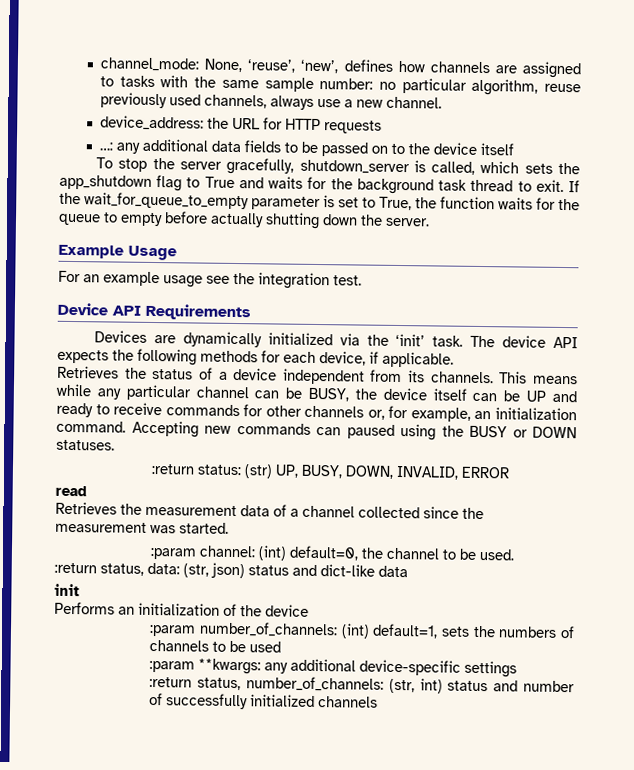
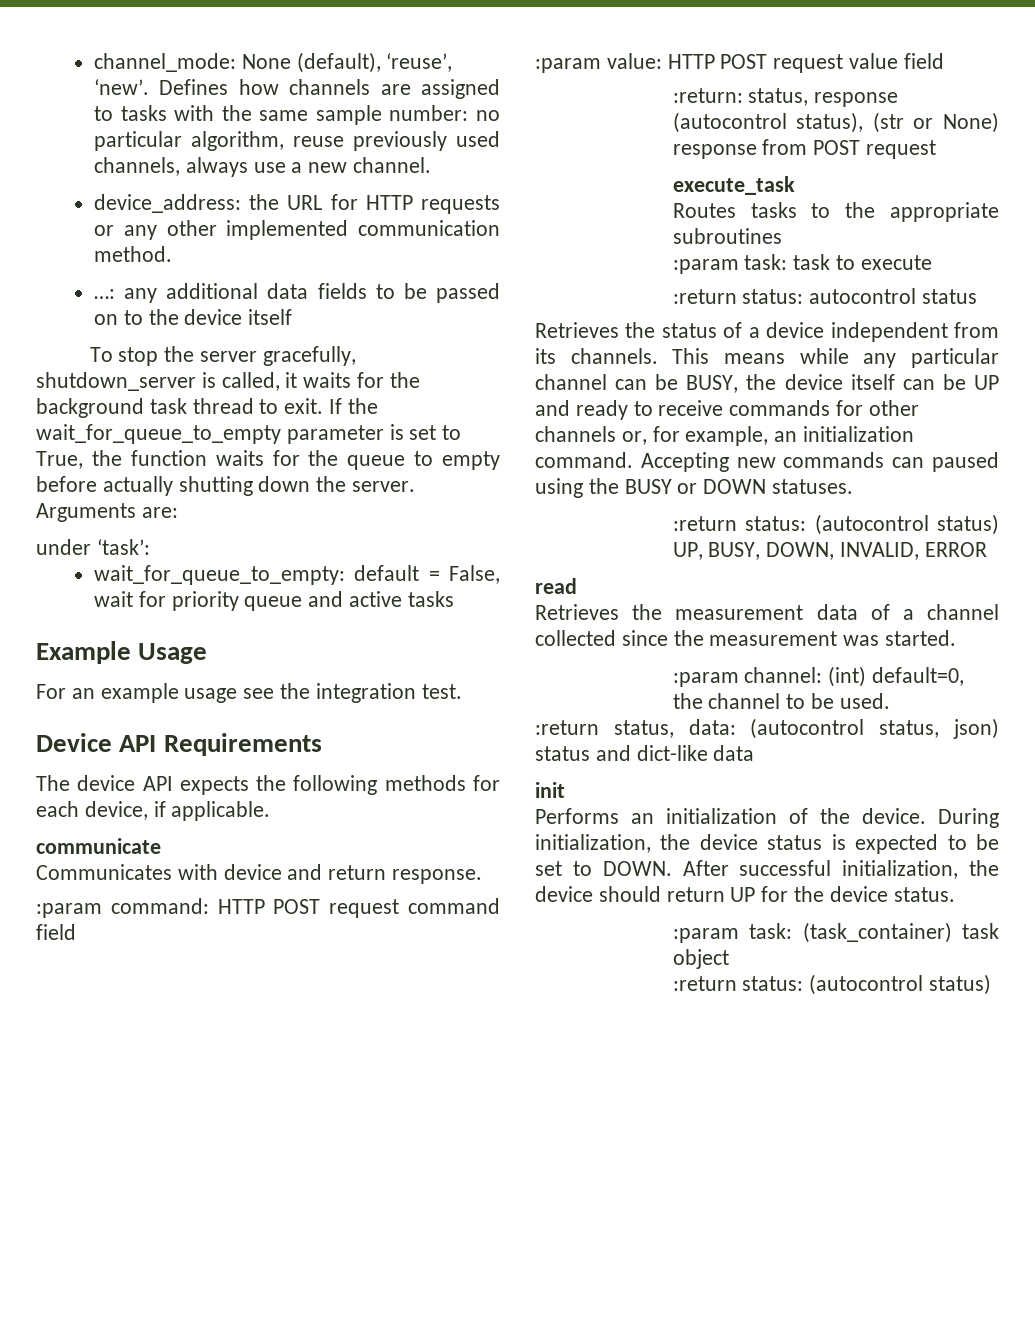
- channel_mode: None, ‘reuse’, ‘new’, defines how channels are assigned to tasks with the same sample number: no particular algorithm, reuse previously used channels, always use a new channel.
+ channel_mode: None (default), ‘reuse’, ‘new’. Defines how channels are assigned to tasks with the same sample number: no particular algorithm, reuse previously used channels, always use a new channel.
- device_address: the URL for HTTP requests
+ device_address: the URL for HTTP requests or any other implemented communication method.
- To stop the server gracefully, shutdown_server is called, which sets the app_shutdown flag to True and waits for the background task thread to exit.
+ To stop the server gracefully, shutdown_server is called, it waits for the background task thread to exit.
+ Arguments are:
+ under ‘task’:
+ wait_for_queue_to_empty: default = False, wait for priority queue and active tasks
- Devices are dynamically initialized via the ‘init’ task.
+ communicate
+ Communicates with device and return response.
+ :param command: HTTP POST request command field
+ :param value: HTTP POST request value field
+ :return: status, response (autocontrol status), (str or None) response from POST request
+ execute_task
+ Routes tasks to the appropriate subroutines
+ :param task: task to execute
+ :return status: autocontrol status
- :return status: (str) UP, BUSY, DOWN, INVALID, ERROR
+ :return status: (autocontrol status) UP, BUSY, DOWN, INVALID, ERROR
- :return status, data: (str, json) status and dict-like data
+ :return status, data: (autocontrol status, json) status and dict-like data
- Performs an initialization of the device
- :param number_of_channels: (int) default=1, sets the numbers of channels to be used
- :param **kwargs: any additional device-specific settings
- :return status, number_of_channels: (str, int) status and number of successfully initialized channels
+ Performs an initialization of the device. During initialization, the device status is expected to be set to DOWN. After successful initialization, the device should return UP for the device status.
+ :param task: (task_container) task object
+ :return status: (autocontrol status)

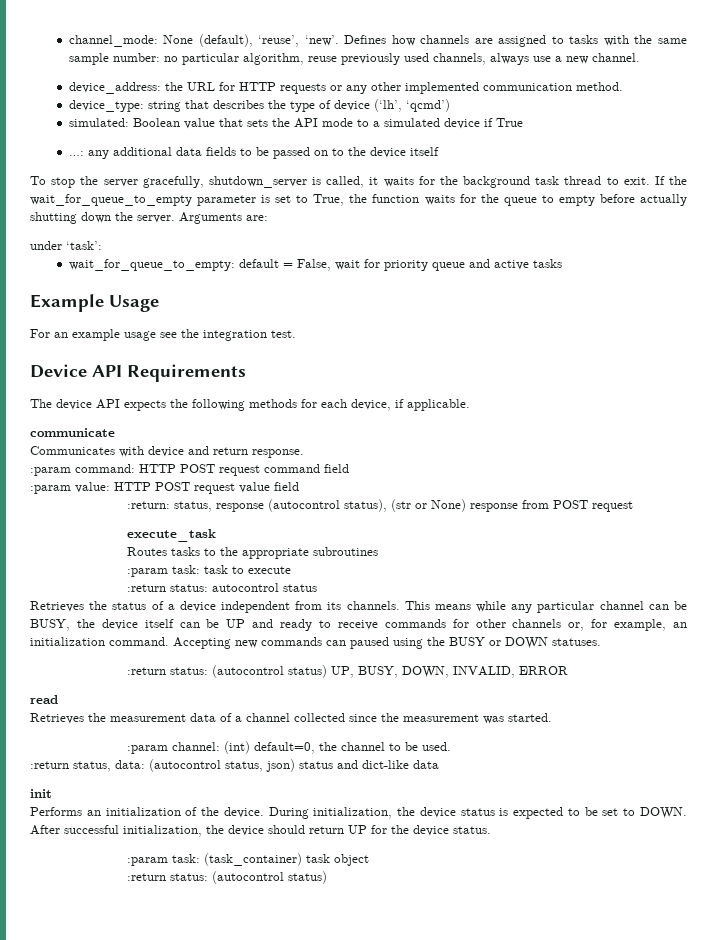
+ device_type: string that describes the type of device (‘lh’, ‘qcmd’)
+ simulated: Boolean value that sets the API mode to a simulated device if True

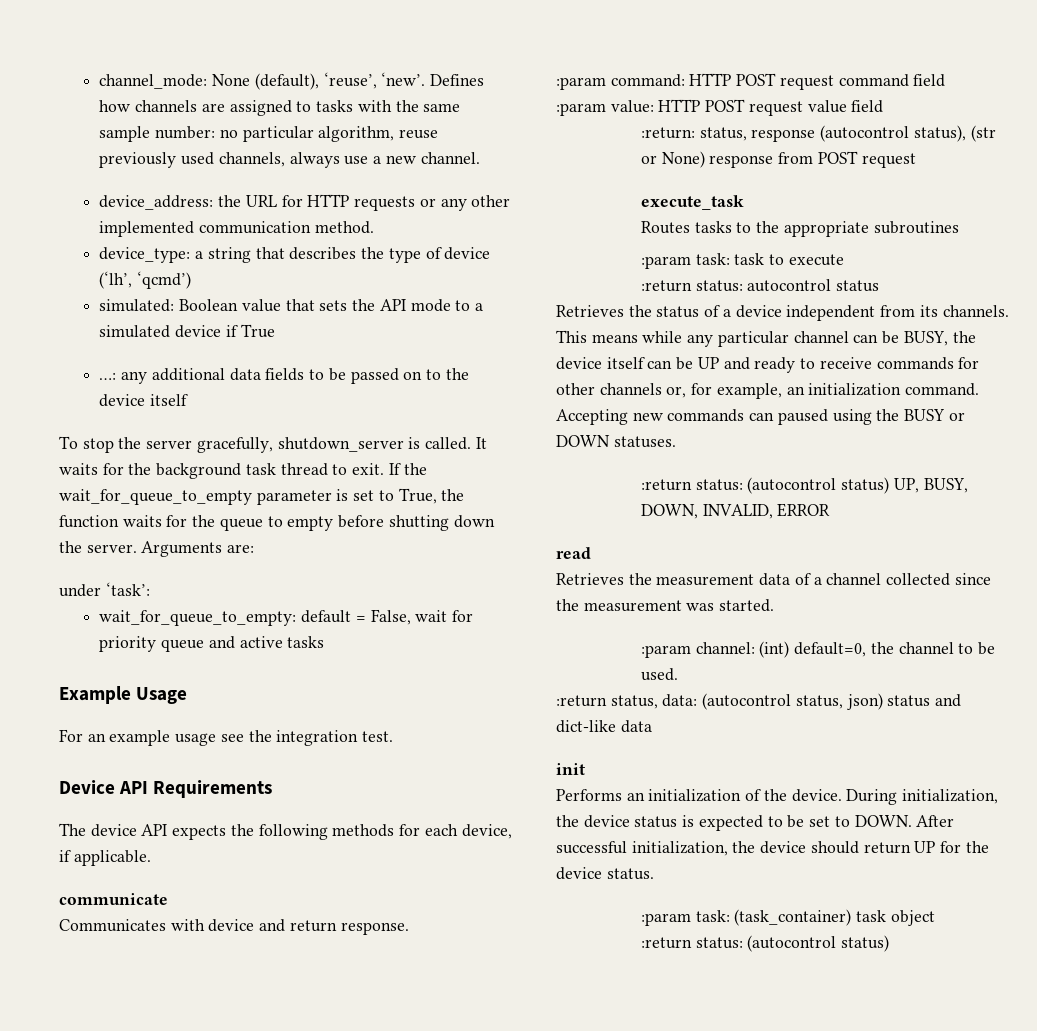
- device_type: string that describes the type of device (‘lh’, ‘qcmd’)
+ device_type: a string that describes the type of device (‘lh’, ‘qcmd’)
- To stop the server gracefully, shutdown_server is called, it waits for the background task thread to exit.
+ To stop the server gracefully, shutdown_server is called. It waits for the background task thread to exit.
- If the wait_for_queue_to_empty parameter is set to True, the function waits for the queue to empty before actually shutting down the server.
+ If the wait_for_queue_to_empty parameter is set to True, the function waits for the queue to empty before shutting down the server.

